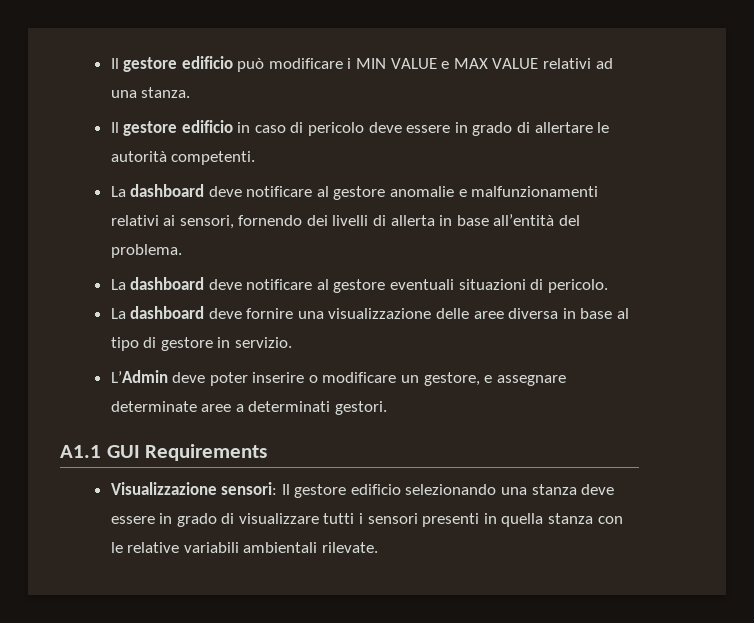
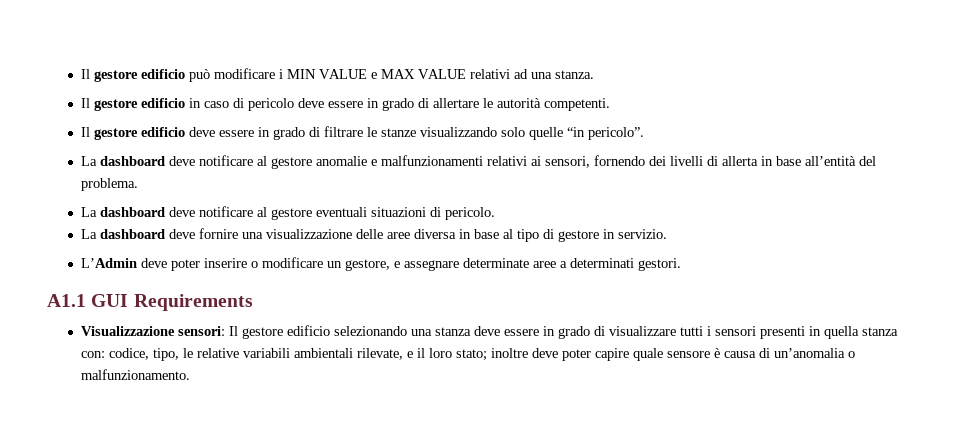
+ Il gestore edificio deve essere in grado di filtrare le stanze visualizzando solo quelle “in pericolo”.
- Visualizzazione sensori: Il gestore edificio selezionando una stanza deve essere in grado di visualizzare tutti i sensori presenti in quella stanza con le relative variabili ambientali rilevate.
+ Visualizzazione sensori: Il gestore edificio selezionando una stanza deve essere in grado di visualizzare tutti i sensori presenti in quella stanza con: codice, tipo, le relative variabili ambientali rilevate, e il loro stato; inoltre deve poter capire quale sensore è causa di un’anomalia o malfunzionamento.

